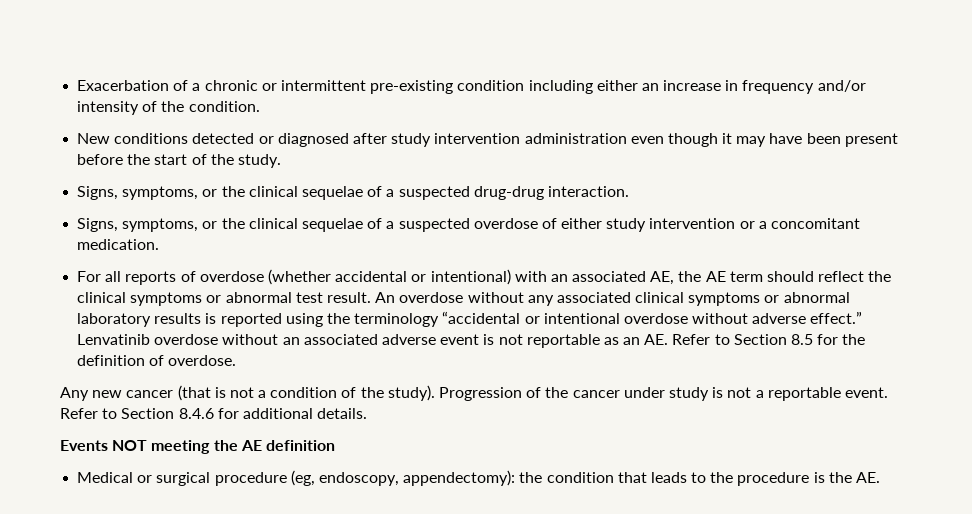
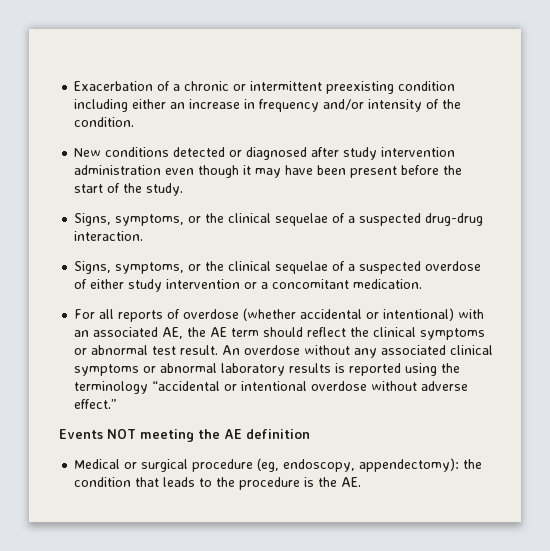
- Exacerbation of a chronic or intermittent pre-existing condition including either an increase in frequency and/or intensity of the condition.
+ Exacerbation of a chronic or intermittent preexisting condition including either an increase in frequency and/or intensity of the condition.
- Lenvatinib overdose without an associated adverse event is not reportable as an AE. Refer to Section 8.5 for the definition of overdose.
- Any new cancer (that is not a condition of the study). Progression of the cancer under study is not a reportable event. Refer to Section 8.4.6 for additional details.

